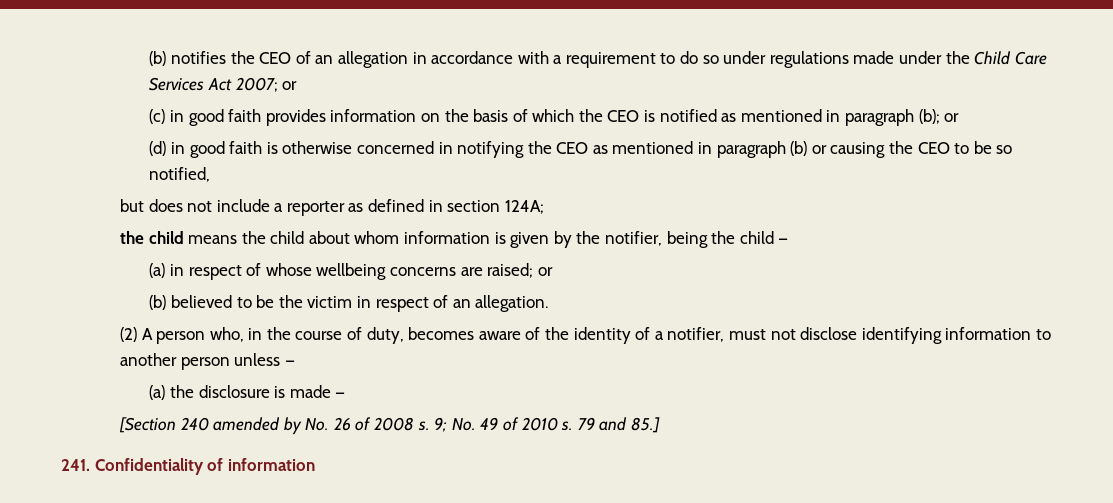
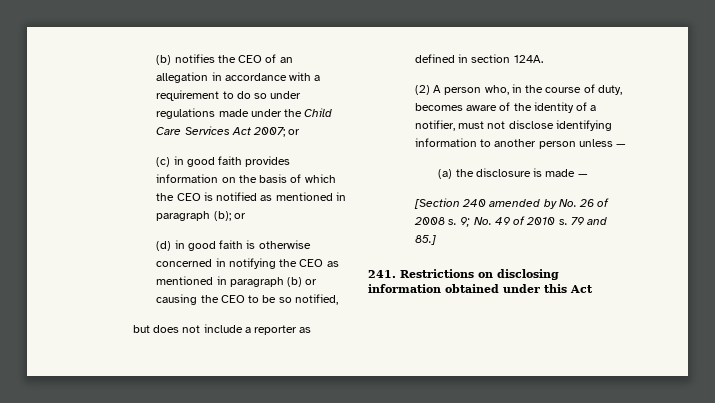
- but does not include a reporter as defined in section 124A;
- the child means the child about whom information is given by the notifier, being the child —
- (a) in respect of whose wellbeing concerns are raised; or
- (b) believed to be the victim in respect of an allegation.
+ but does not include a reporter as defined in section 124A.
- 241. Confidentiality of information
+ 241. Restrictions on disclosing information obtained under this Act

